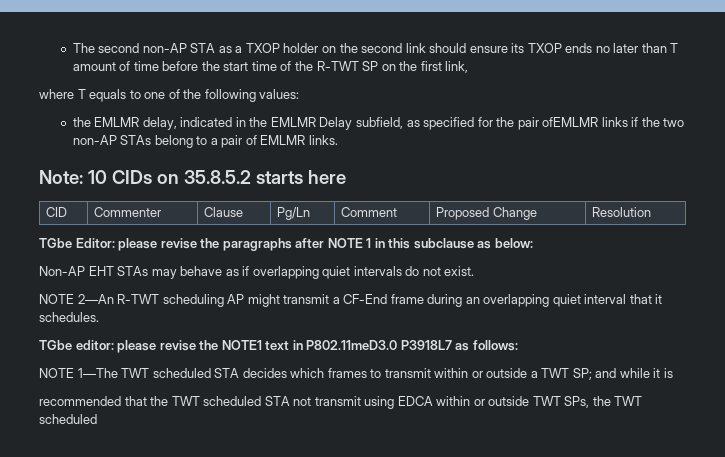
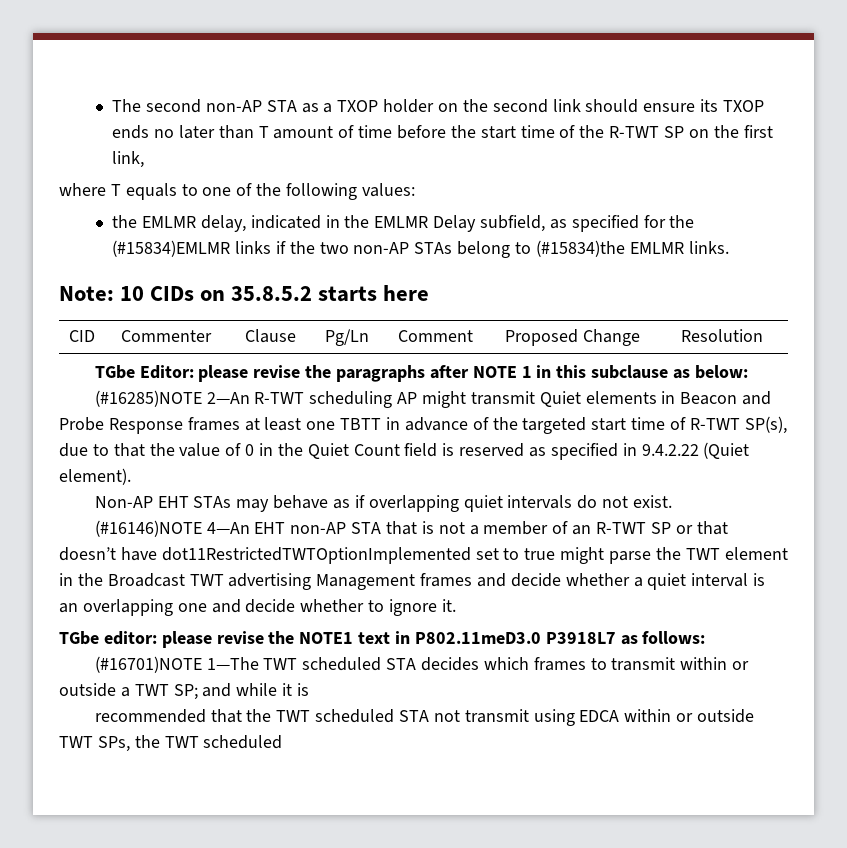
- the EMLMR delay, indicated in the EMLMR Delay subfield, as specified for the pair ofEMLMR links if the two non-AP STAs belong to a pair of EMLMR links.
+ the EMLMR delay, indicated in the EMLMR Delay subfield, as specified for the (#15834)EMLMR links if the two non-AP STAs belong to (#15834)the EMLMR links.
+ (#16285)NOTE 2—An R-TWT scheduling AP might transmit Quiet elements in Beacon and Probe Response frames at least one TBTT in advance of the targeted start time of R-TWT SP(s), due to that the value of 0 in the Quiet Count field is reserved as specified in 9.4.2.22 (Quiet element).
- NOTE 2—An R-TWT scheduling AP might transmit a CF-End frame during an overlapping quiet interval that it schedules.
+ (#16146)NOTE 4—An EHT non-AP STA that is not a member of an R-TWT SP or that doesn’t have dot11RestrictedTWTOptionImplemented set to true might parse the TWT element in the Broadcast TWT advertising Management frames and decide whether a quiet interval is an overlapping one and decide whether to ignore it.
- NOTE 1—The TWT scheduled STA decides which frames to transmit within or outside a TWT SP; and while it is
+ (#16701)NOTE 1—The TWT scheduled STA decides which frames to transmit within or outside a TWT SP; and while it is

